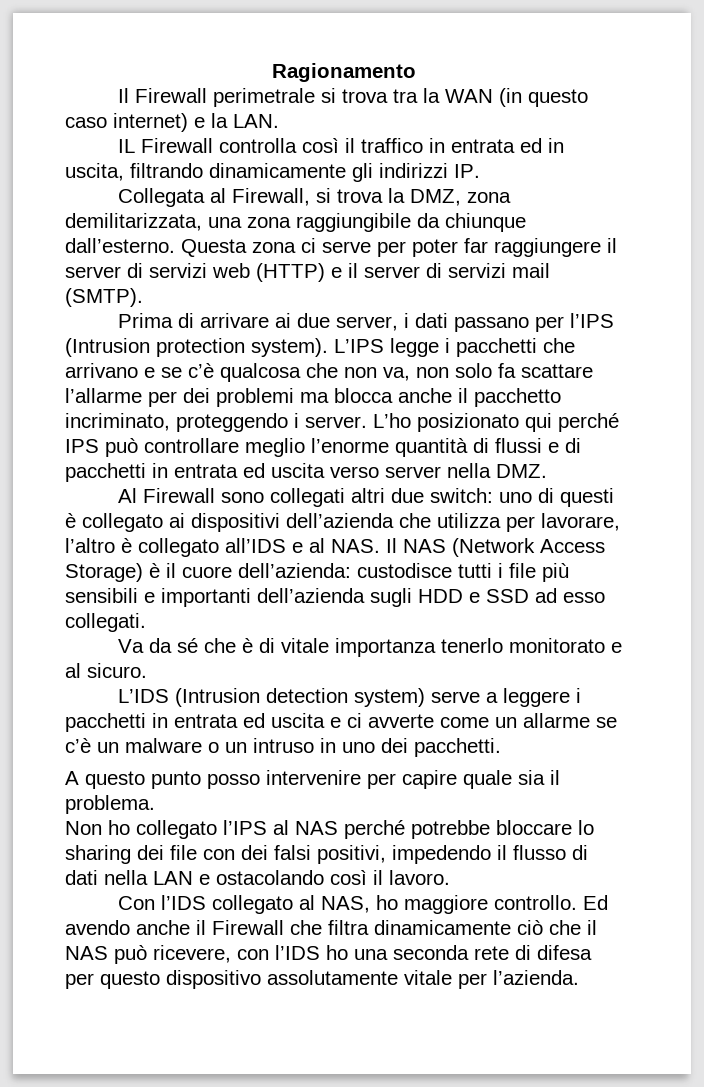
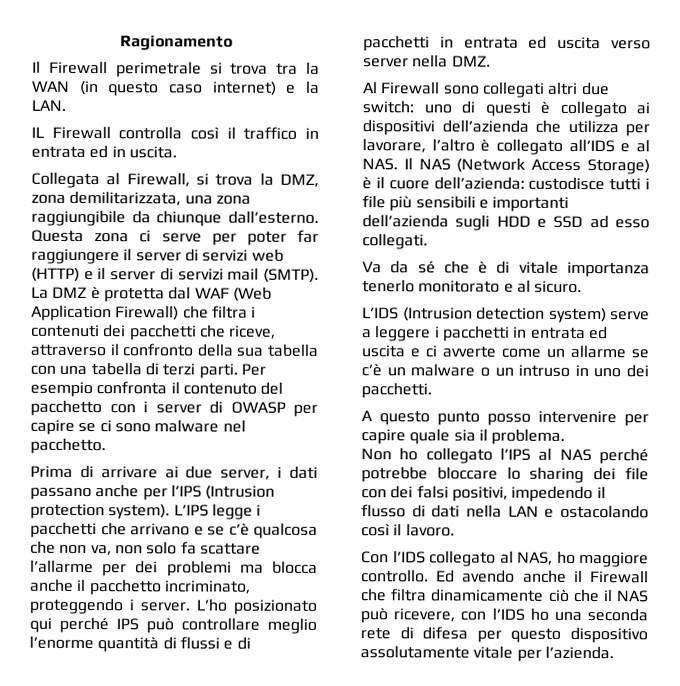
- IL Firewall controlla così il traffico in entrata ed in uscita, filtrando dinamicamente gli indirizzi IP.
+ IL Firewall controlla così il traffico in entrata ed in uscita.
+ La DMZ è protetta dal WAF (Web Application Firewall) che filtra i contenuti dei pacchetti che riceve, attraverso il confronto della sua tabella con una tabella di terzi parti. Per esempio confronta il contenuto del pacchetto con i server di OWASP per capire se ci sono malware nel pacchetto.
- Prima di arrivare ai due server, i dati passano per l’IPS (Intrusion protection system).
+ Prima di arrivare ai due server, i dati passano anche per l’IPS (Intrusion protection system).

